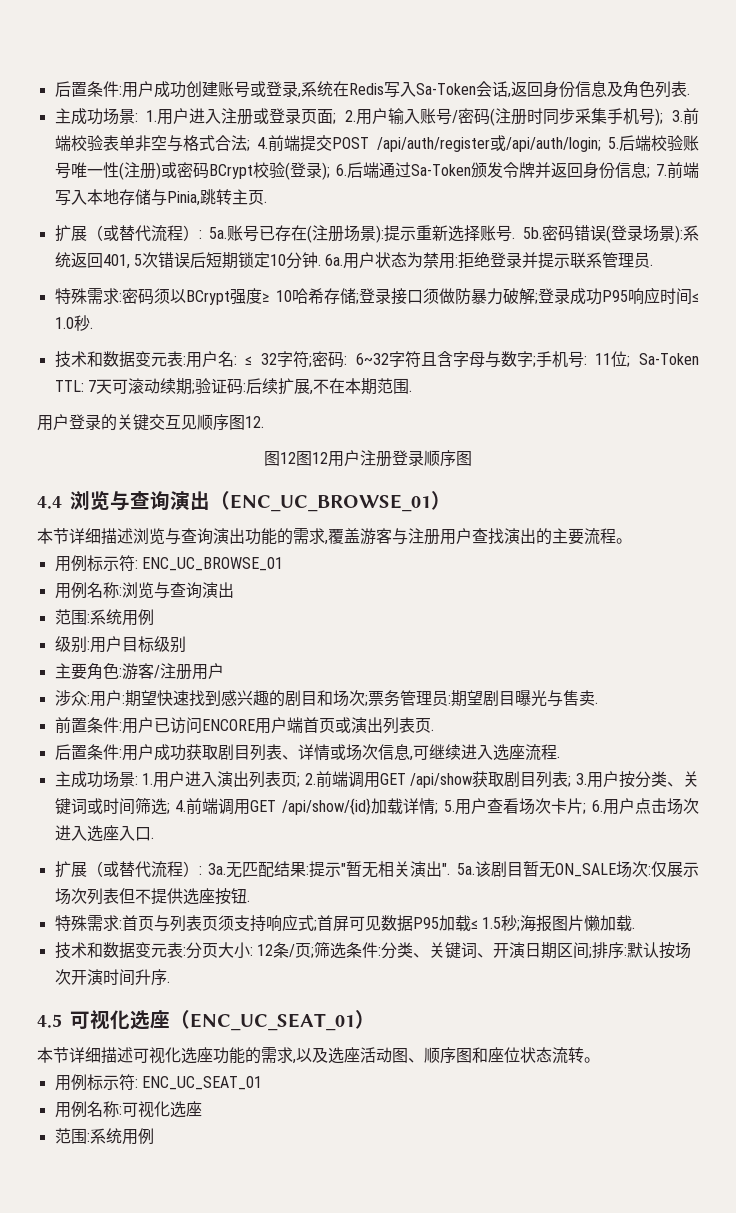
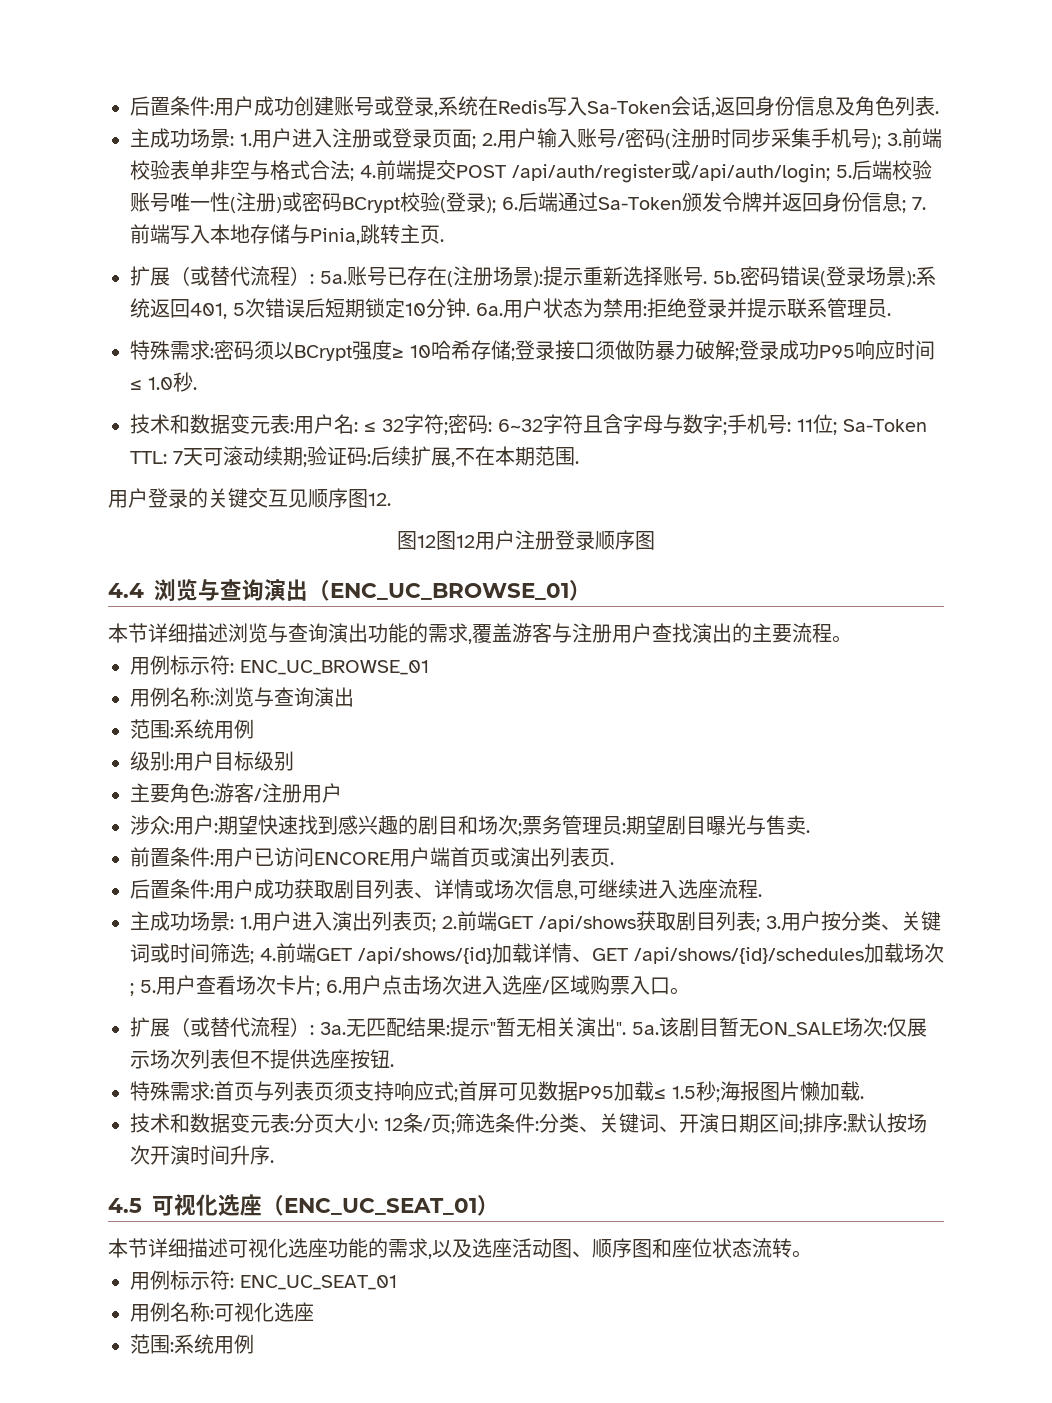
- 主成功场景: 1.用户进入演出列表页; 2.前端调用GET /api/show获取剧目列表; 3.用户按分类、关键词或时间筛选; 4.前端调用GET /api/show/{id}加载详情; 5.用户查看场次卡片; 6.用户点击场次进入选座入口.
+ 主成功场景: 1.用户进入演出列表页; 2.前端GET /api/shows获取剧目列表; 3.用户按分类、关键词或时间筛选; 4.前端GET /api/shows/{id}加载详情、GET /api/shows/{id}/schedules加载场次; 5.用户查看场次卡片; 6.用户点击场次进入选座/区域购票入口。

